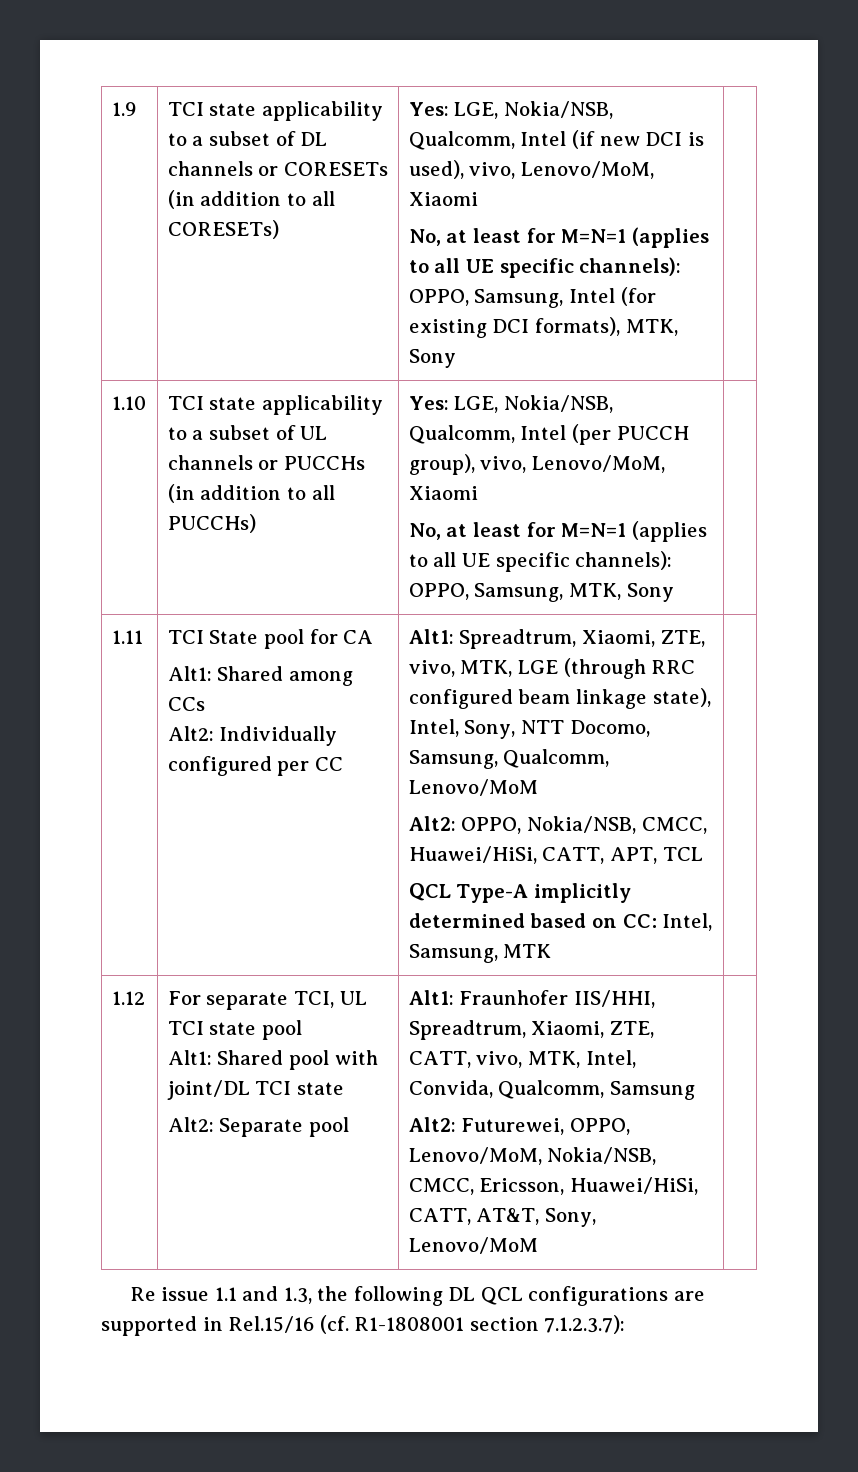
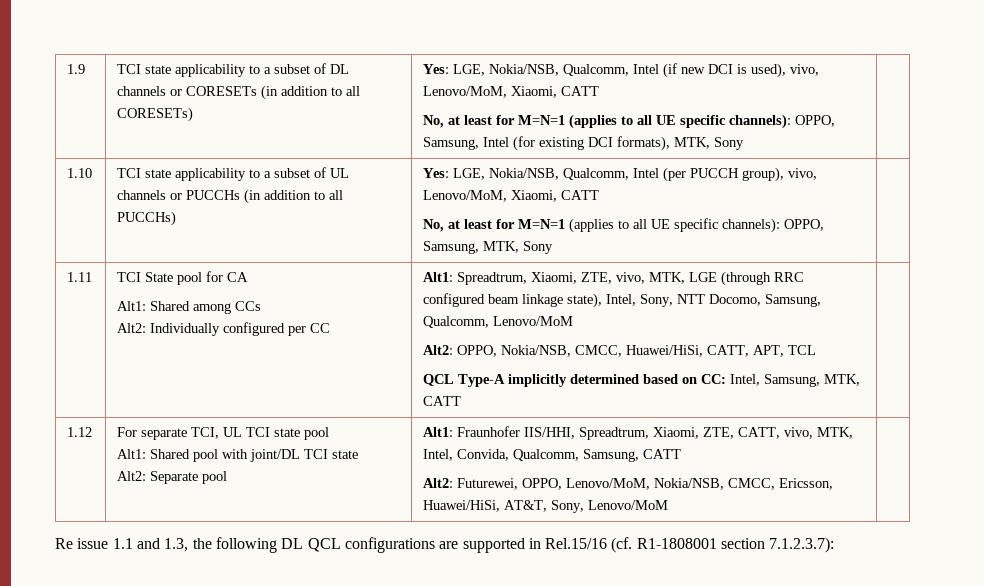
- Yes: LGE, Nokia/NSB, Qualcomm, Intel (if new DCI is used), vivo, Lenovo/MoM, Xiaomi
+ Yes: LGE, Nokia/NSB, Qualcomm, Intel (if new DCI is used), vivo, Lenovo/MoM, Xiaomi, CATT
- Yes: LGE, Nokia/NSB, Qualcomm, Intel (per PUCCH group), vivo, Lenovo/MoM, Xiaomi
+ Yes: LGE, Nokia/NSB, Qualcomm, Intel (per PUCCH group), vivo, Lenovo/MoM, Xiaomi, CATT
- QCL Type-A implicitly determined based on CC: Intel, Samsung, MTK
+ QCL Type-A implicitly determined based on CC: Intel, Samsung, MTK, CATT
- Alt1: Fraunhofer IIS/HHI, Spreadtrum, Xiaomi, ZTE, CATT, vivo, MTK, Intel, Convida, Qualcomm, Samsung
+ Alt1: Fraunhofer IIS/HHI, Spreadtrum, Xiaomi, ZTE, CATT, vivo, MTK, Intel, Convida, Qualcomm, Samsung, CATT
- Alt2: Futurewei, OPPO, Lenovo/MoM, Nokia/NSB, CMCC, Ericsson, Huawei/HiSi, CATT, AT&T, Sony, Lenovo/MoM
+ Alt2: Futurewei, OPPO, Lenovo/MoM, Nokia/NSB, CMCC, Ericsson, Huawei/HiSi, AT&T, Sony, Lenovo/MoM

